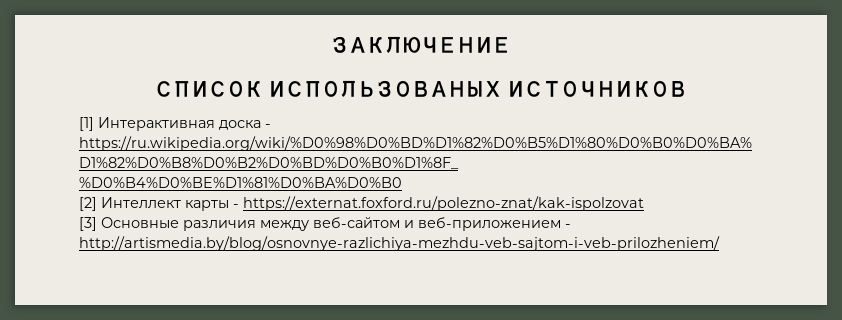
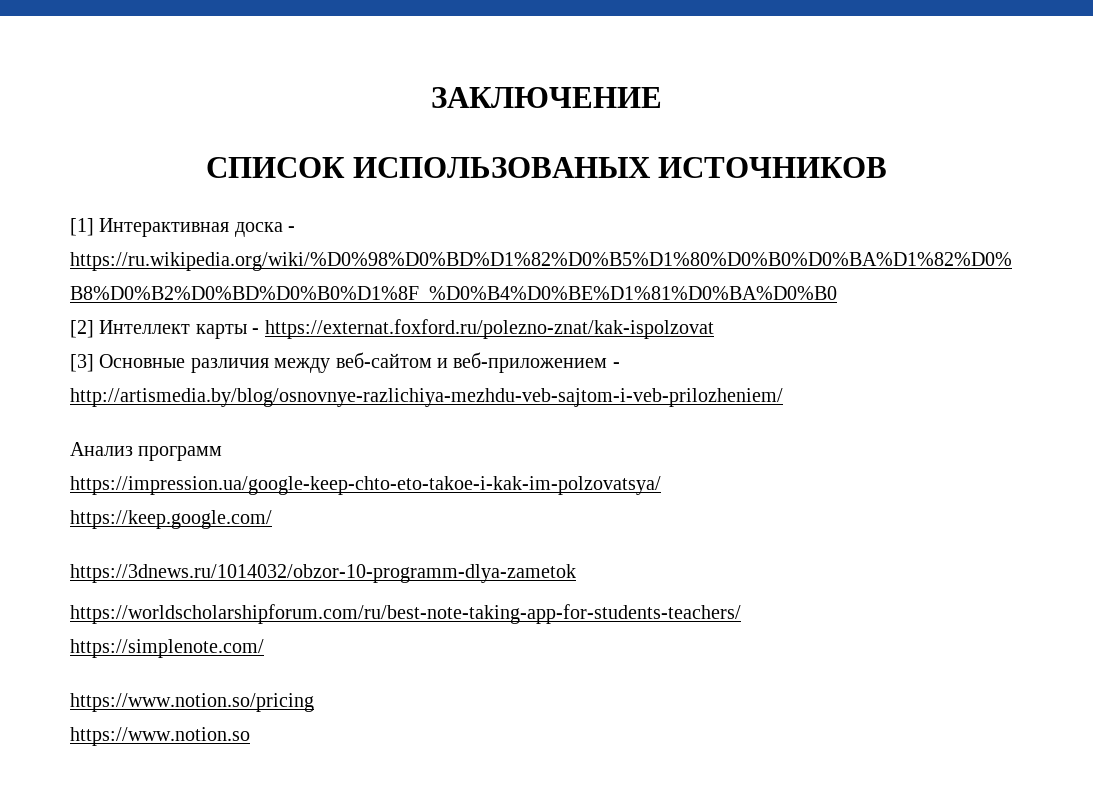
+ Анализ программ
+ https://impression.ua/google-keep-chto-eto-takoe-i-kak-im-polzovatsya/
+ https://keep.google.com/
+ https://3dnews.ru/1014032/obzor-10-programm-dlya-zametok
+ https://worldscholarshipforum.com/ru/best-note-taking-app-for-students-teachers/
+ https://simplenote.com/
+ https://www.notion.so/pricing
+ https://www.notion.so

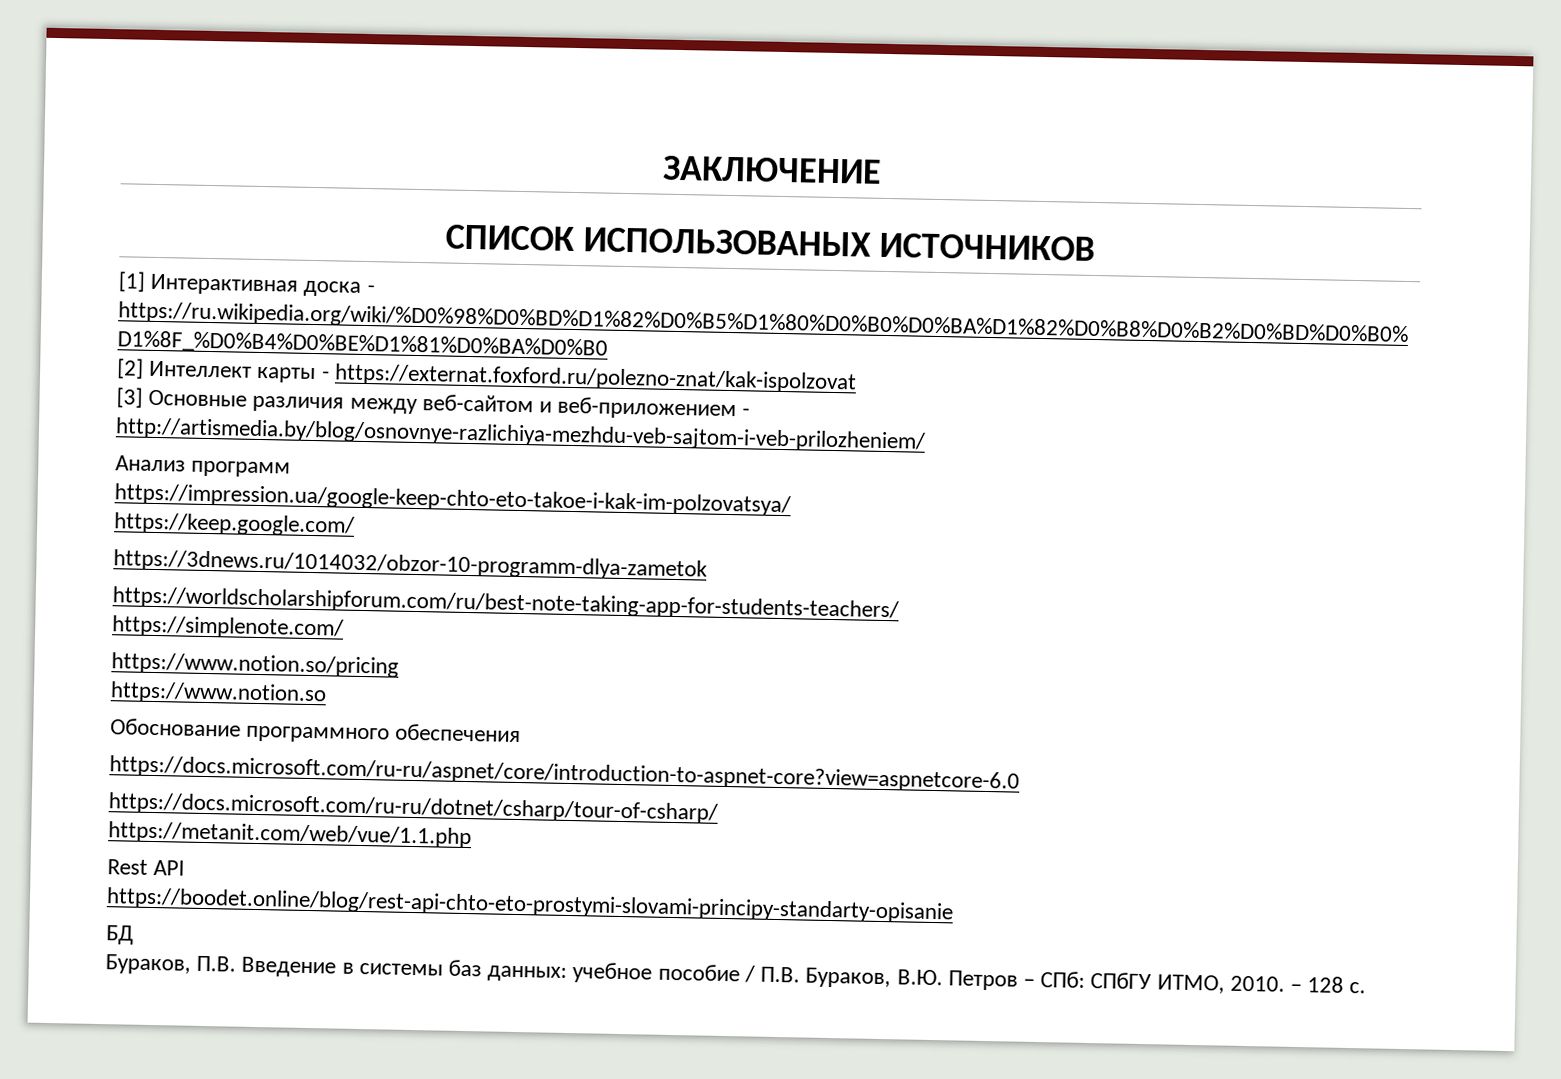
+ Обоснование программного обеспечения
+ https://docs.microsoft.com/ru-ru/aspnet/core/introduction-to-aspnet-core?view=aspnetcore-6.0
+ https://docs.microsoft.com/ru-ru/dotnet/csharp/tour-of-csharp/
+ https://metanit.com/web/vue/1.1.php
+ Rest API
+ https://boodet.online/blog/rest-api-chto-eto-prostymi-slovami-principy-standarty-opisanie
+ БД
+ Бураков, П.В. Введение в системы баз данных: учебное пособие / П.В. Бураков, В.Ю. Петров – СПб: СПбГУ ИТМО, 2010. – 128 с.

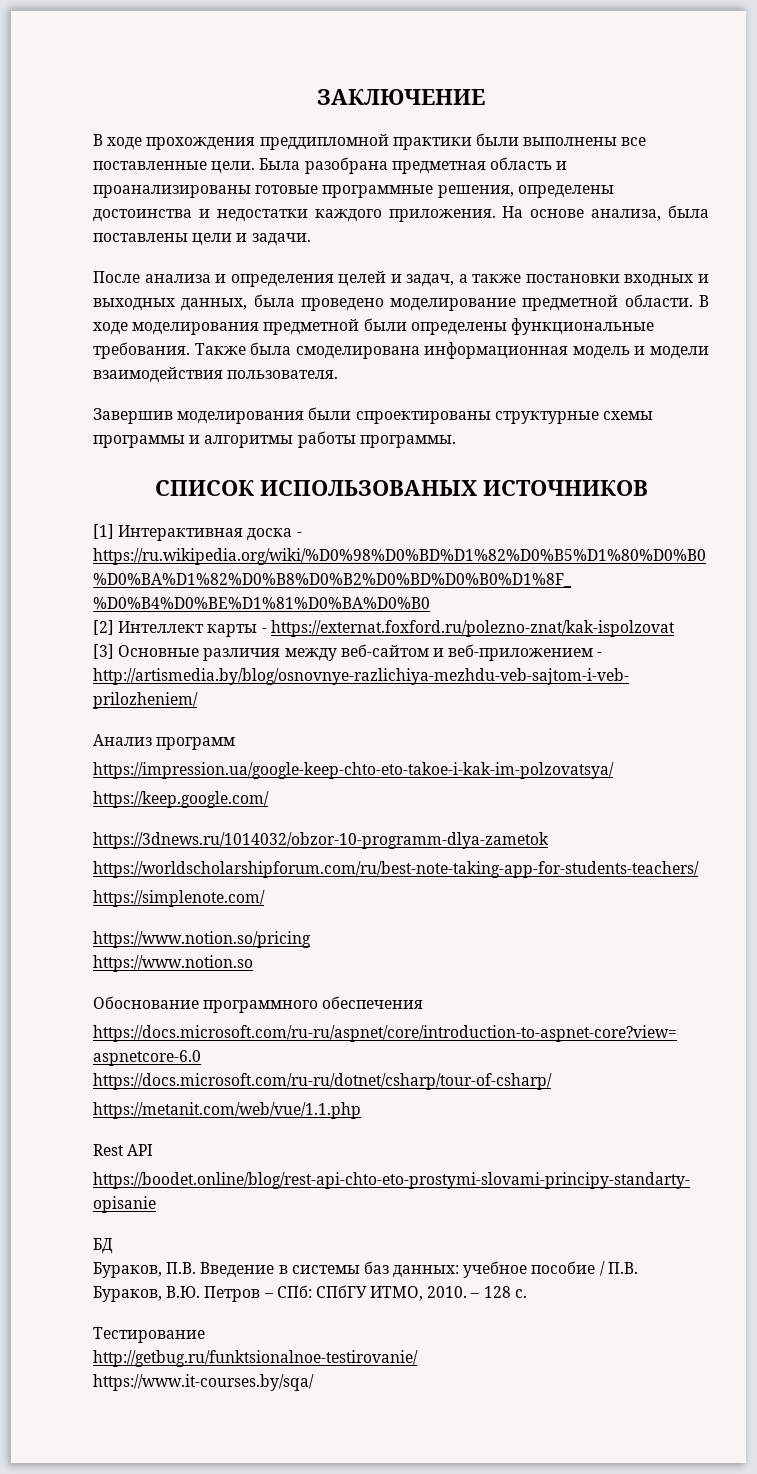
+ В ходе прохождения преддипломной практики были выполнены все поставленные цели. Была разобрана предметная область и проанализированы готовые программные решения, определены достоинства и недостатки каждого приложения. На основе анализа, была поставлены цели и задачи.
+ После анализа и определения целей и задач, а также постановки входных и выходных данных, была проведено моделирование предметной области. В ходе моделирования предметной были определены функциональные требования. Также была смоделирована информационная модель и модели взаимодействия пользователя.
+ Завершив моделирования были спроектированы структурные схемы программы и алгоритмы работы программы.
+ Тестирование
+ http://getbug.ru/funktsionalnoe-testirovanie/
+ https://www.it-courses.by/sqa/

